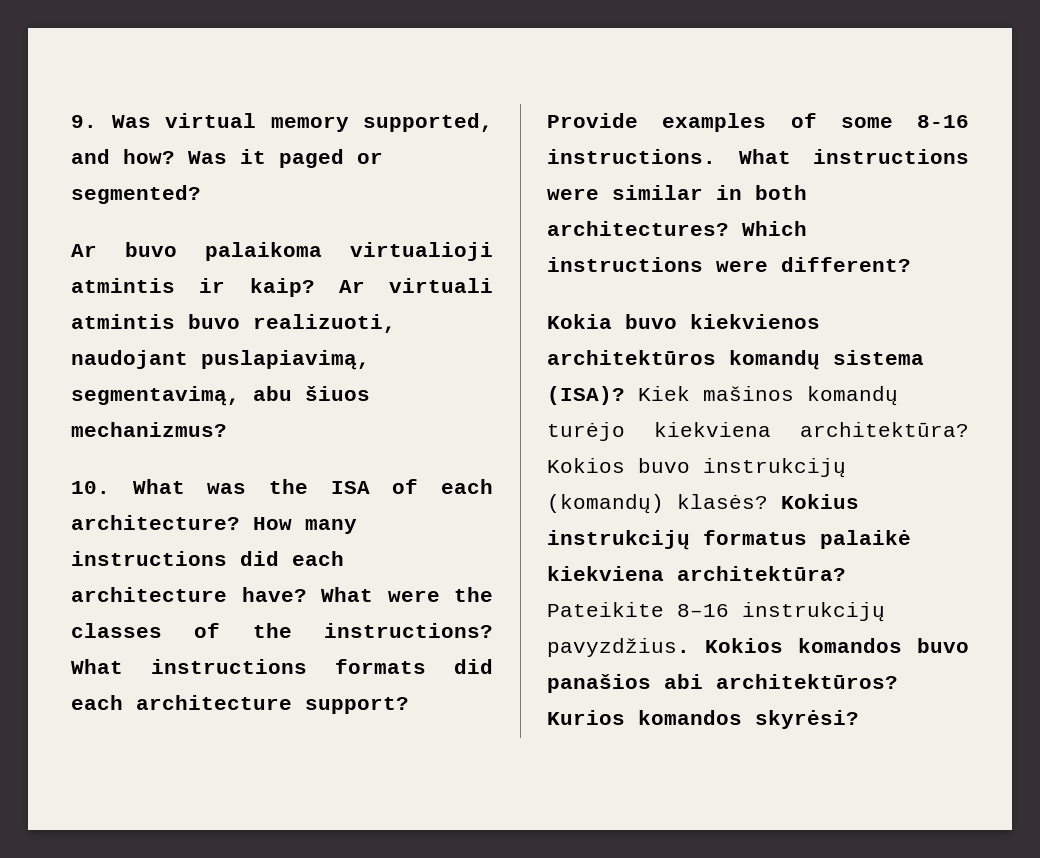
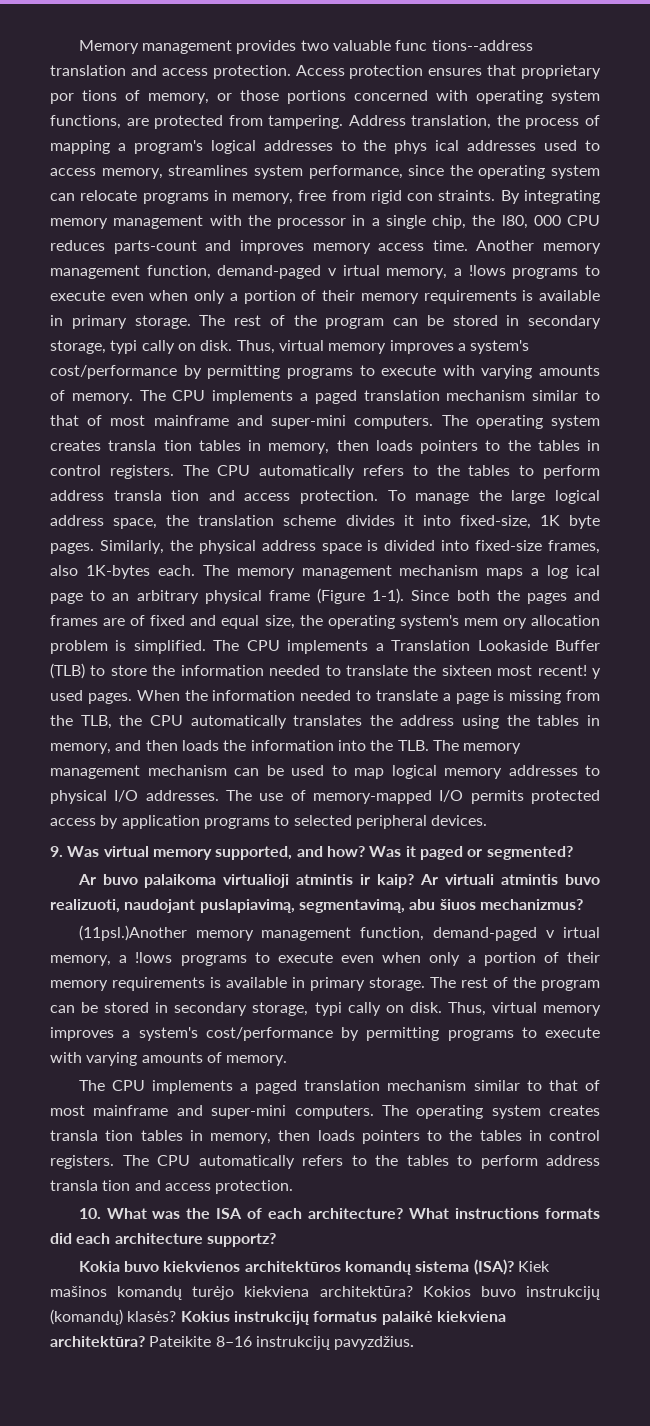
+ Memory management provides two valuable func tions--address translation and access protection. Access protection ensures that proprietary por tions of memory, or those portions concerned with operating system functions, are protected from tampering. Address translation, the process of mapping a program's logical addresses to the phys ical addresses used to access memory, streamlines system performance, since the operating system can relocate programs in memory, free from rigid con straints. By integrating memory management with the processor in a single chip, the l80, 000 CPU reduces parts-count and improves memory access time. Another memory management function, demand-paged v irtual memory, a !lows programs to execute even when only a portion of their memory requirements is available in primary storage. The rest of the program can be stored in secondary storage, typi cally on disk. Thus, virtual memory improves a system's cost/performance by permitting programs to execute with varying amounts of memory. The CPU implements a paged translation mechanism similar to that of most mainframe and super-mini computers. The operating system creates transla tion tables in memory, then loads pointers to the tables in control registers. The CPU automatically refers to the tables to perform address transla tion and access protection. To manage the large logical address space, the translation scheme divides it into fixed-size, 1K byte pages. Similarly, the physical address space is divided into fixed-size frames, also 1K-bytes each. The memory management mechanism maps a log ical page to an arbitrary physical frame (Figure 1-1). Since both the pages and frames are of fixed and equal size, the operating system's mem ory allocation problem is simplified. The CPU implements a Translation Lookaside Buffer (TLB) to store the information needed to translate the sixteen most recent! y used pages. When the information needed to translate a page is missing from the TLB, the CPU automatically translates the address using the tables in memory, and then loads the information into the TLB. The memory management mechanism can be used to map logical memory addresses to physical I/O addresses. The use of memory-mapped I/O permits protected access by application programs to selected peripheral devices.
+ (11psl.)Another memory management function, demand-paged v irtual memory, a !lows programs to execute even when only a portion of their memory requirements is available in primary storage. The rest of the program can be stored in secondary storage, typi cally on disk. Thus, virtual memory improves a system's cost/performance by permitting programs to execute with varying amounts of memory.
+ The CPU implements a paged translation mechanism similar to that of most mainframe and super-mini computers. The operating system creates transla tion tables in memory, then loads pointers to the tables in control registers. The CPU automatically refers to the tables to perform address transla tion and access protection.
- How many instructions did each architecture have? What were the classes of the instructions?
- What instructions formats did each architecture support? Provide examples of some 8-16 instructions. What instructions were similar in both architectures? Which instructions were different?
+ What instructions formats did each architecture supportz?
- Kokios komandos buvo panašios abi architektūros? Kurios komandos skyrėsi?

